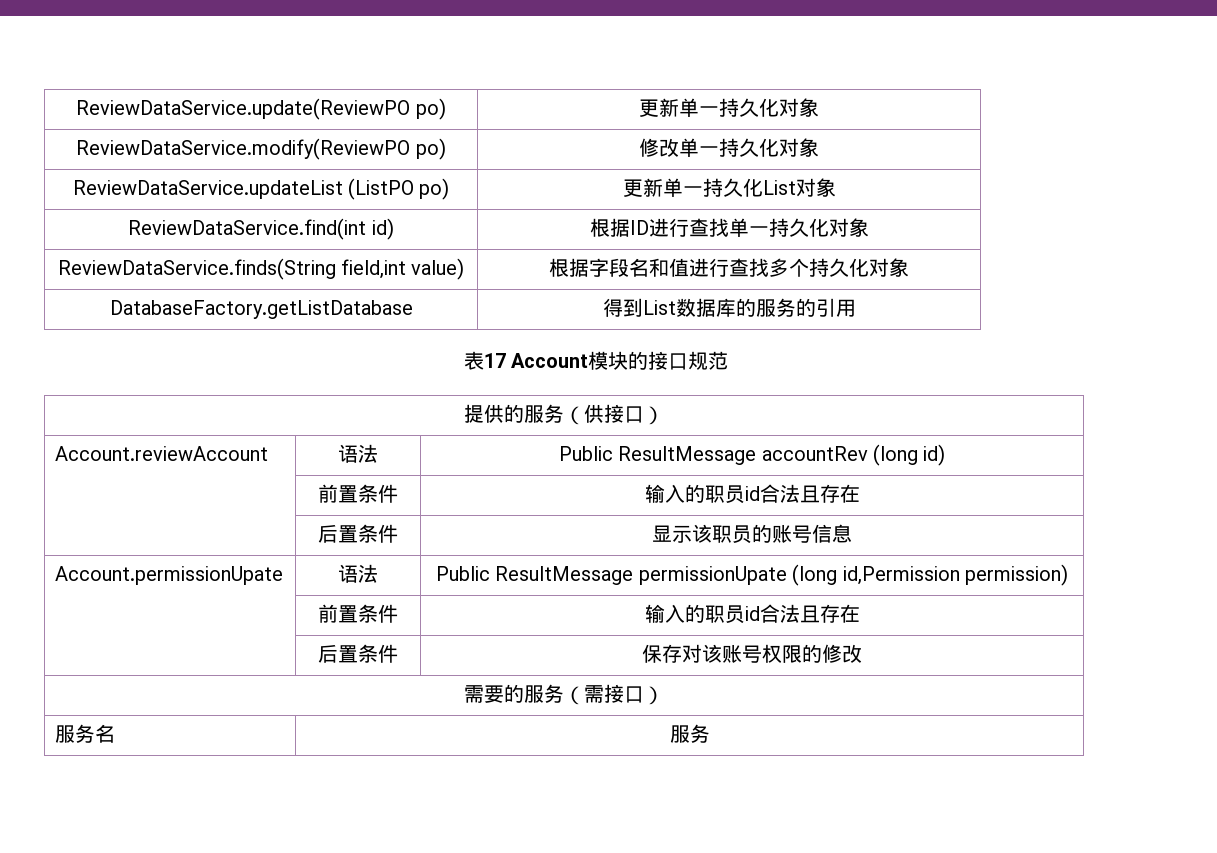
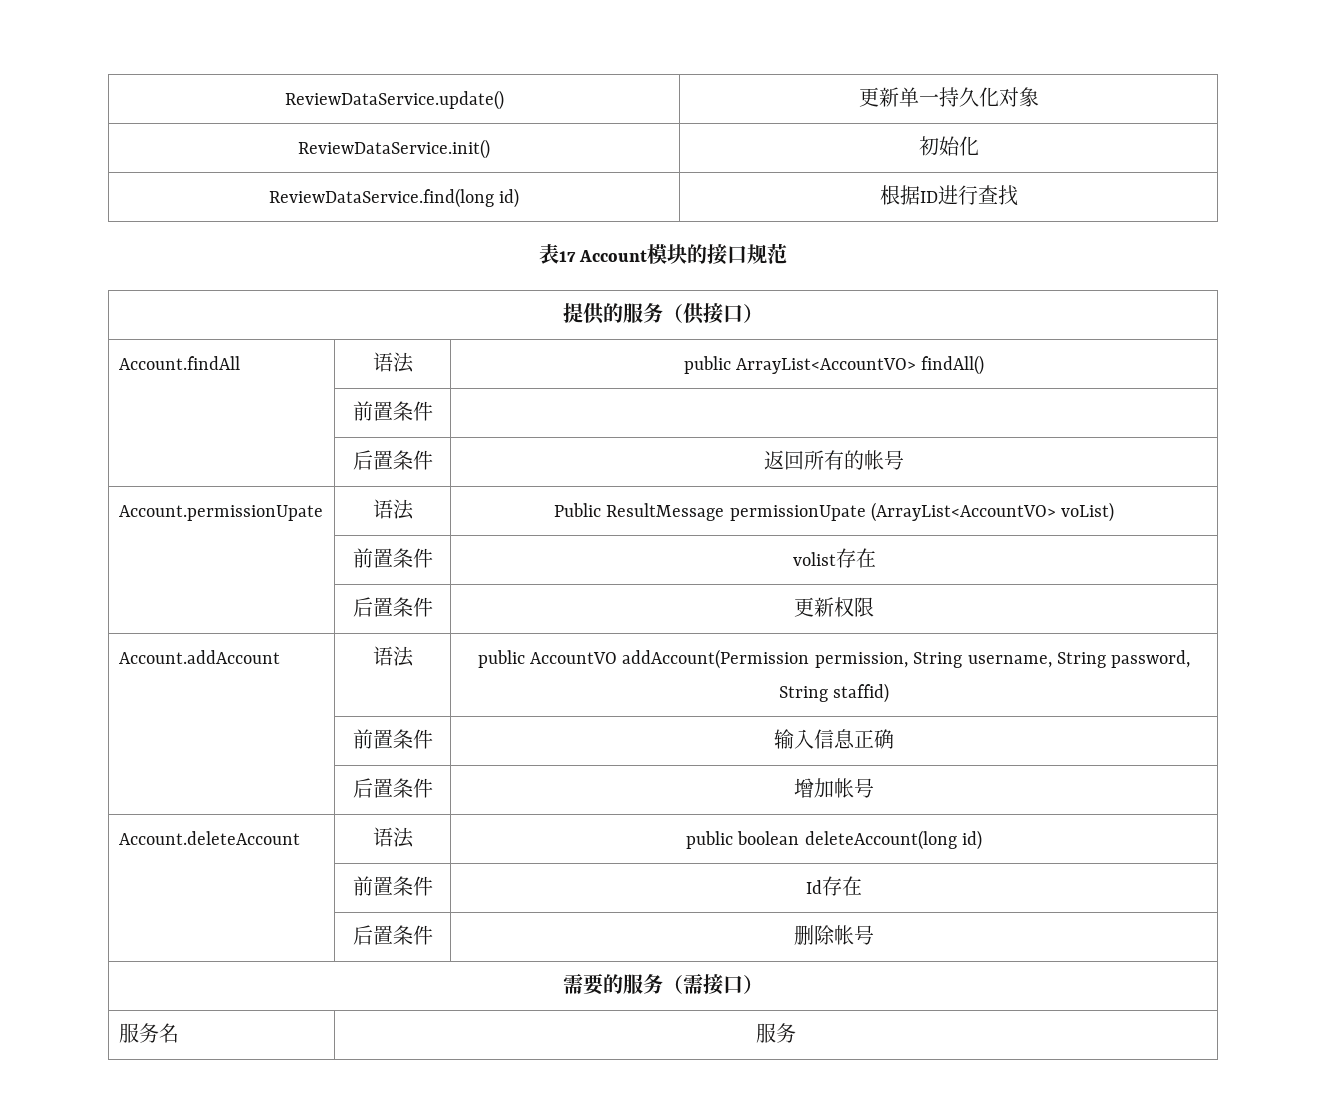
- ReviewDataService.update(ReviewPO po) | 更新单一持久化对象
+ ReviewDataService.update() | 更新单一持久化对象
- ReviewDataService.modify(ReviewPO po) | 修改单一持久化对象
- ReviewDataService.updateList (ListPO po) | 更新单一持久化List对象
- ReviewDataService.find(int id) | 根据ID进行查找单一持久化对象
- ReviewDataService.finds(String field,int value) | 根据字段名和值进行查找多个持久化对象
- DatabaseFactory.getListDatabase | 得到List数据库的服务的引用
+ ReviewDataService.init() | 初始化
+ ReviewDataService.find(long id) | 根据ID进行查找
- Account.reviewAccount | 语法 | Public ResultMessage accountRev (long id)
- | 前置条件 | 输入的职员id合法且存在
- | 后置条件 | 显示该职员的账号信息
- Account.permissionUpate | 语法 | Public ResultMessage permissionUpate (long id,Permission permission)
- | 前置条件 | 输入的职员id合法且存在
- | 后置条件 | 保存对该账号权限的修改
+ Account.findAll | 语法 | public ArrayList<AccountVO> findAll()
+ | 前置条件 |
+ | 后置条件 | 返回所有的帐号
+ Account.permissionUpate | 语法 | Public ResultMessage permissionUpate (ArrayList<AccountVO> voList)
+ | 前置条件 | volist存在
+ | 后置条件 | 更新权限
+ Account.addAccount | 语法 | public AccountVO addAccount(Permission permission, String username, String password, String staffid)
+ | 前置条件 | 输入信息正确
+ | 后置条件 | 增加帐号
+ Account.deleteAccount | 语法 | public boolean deleteAccount(long id)
+ | 前置条件 | Id存在
+ | 后置条件 | 删除帐号

